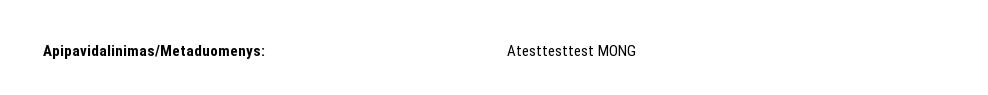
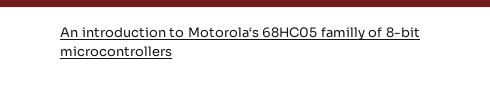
- Apipavidalinimas/Metaduomenys:
- Atesttesttest MONG
+ An introduction to Motorola‘s 68HC05 familly of 8-bit microcontrollers

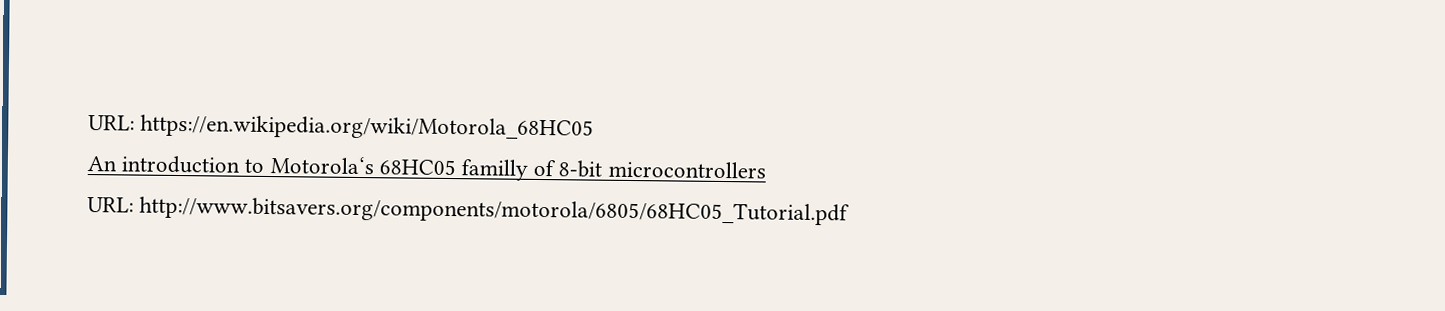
+ URL: https://en.wikipedia.org/wiki/Motorola_68HC05
+ URL: http://www.bitsavers.org/components/motorola/6805/68HC05_Tutorial.pdf

